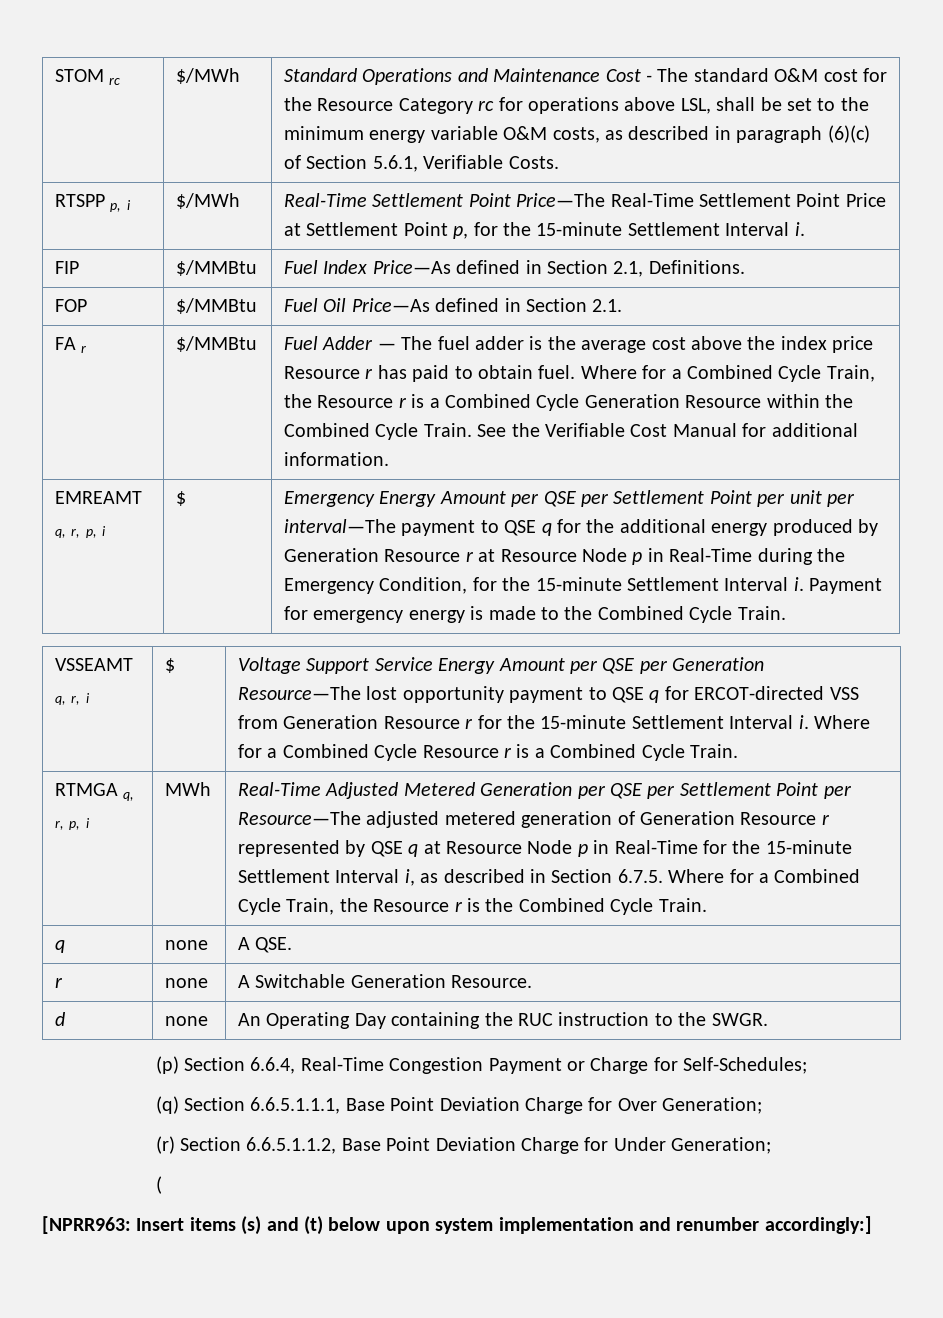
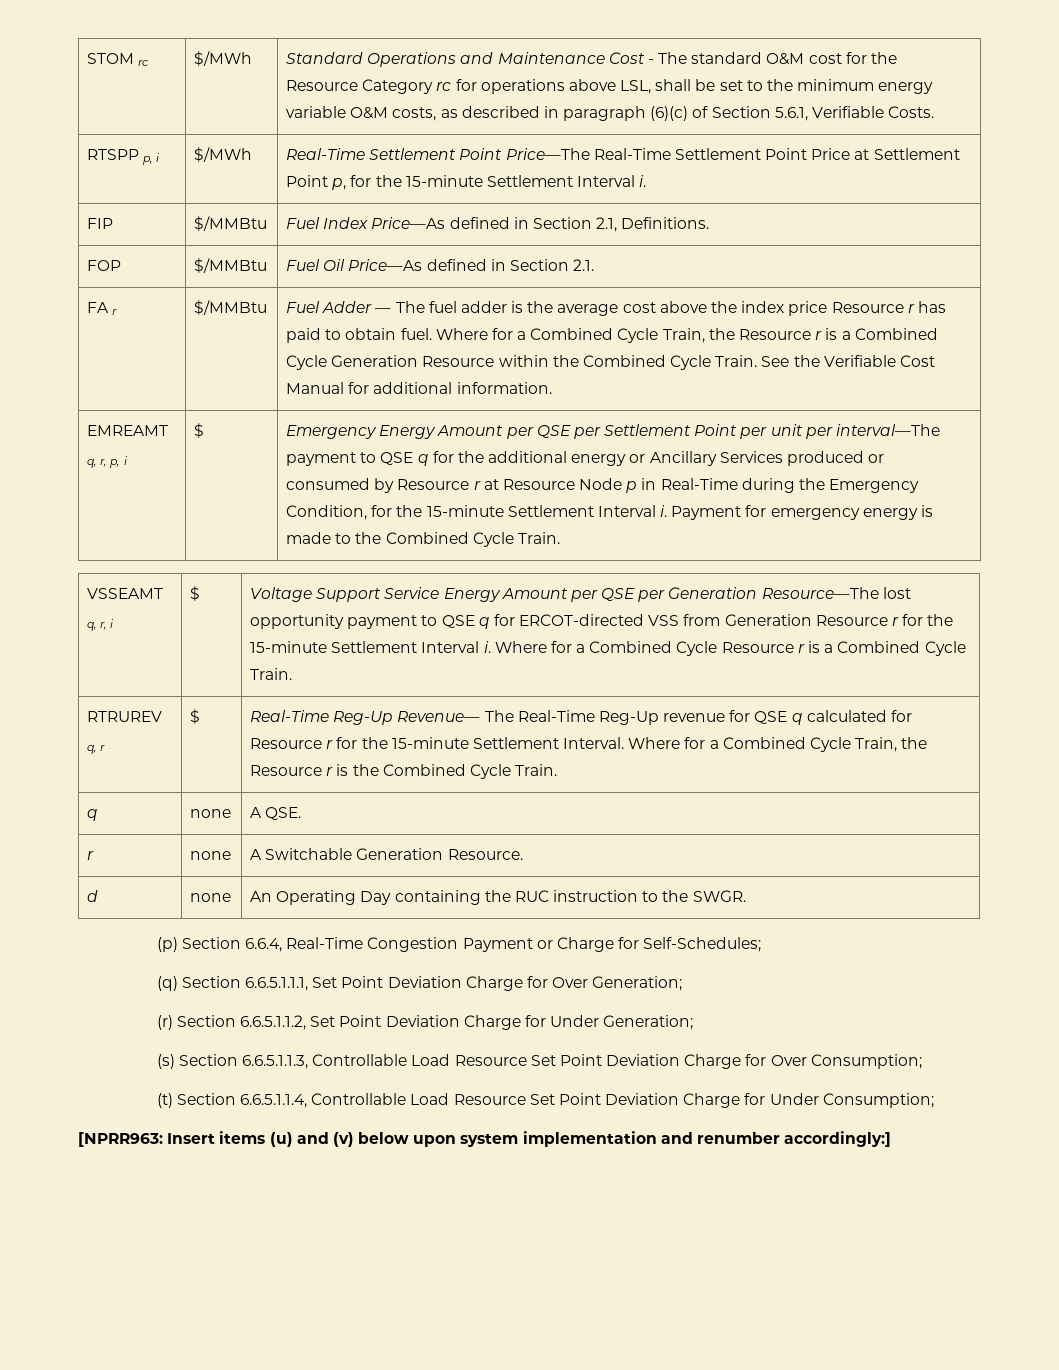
- Emergency Energy Amount per QSE per Settlement Point per unit per interval—The payment to QSE q for the additional energy produced by Generation Resource r at Resource Node p in Real-Time during the Emergency Condition, for the 15-minute Settlement Interval i.
+ Emergency Energy Amount per QSE per Settlement Point per unit per interval—The payment to QSE q for the additional energy or Ancillary Services produced or consumed by Resource r at Resource Node p in Real-Time during the Emergency Condition, for the 15-minute Settlement Interval i.
- RTMGA q, r, p, i | MWh | Real-Time Adjusted Metered Generation per QSE per Settlement Point per Resource—The adjusted metered generation of Generation Resource r represented by QSE q at Resource Node p in Real-Time for the 15-minute Settlement Interval i, as described in Section 6.7.5. Where for a Combined Cycle Train, the Resource r is the Combined Cycle Train.
+ RTRUREV q, r | $ | Real-Time Reg-Up Revenue— The Real-Time Reg-Up revenue for QSE q calculated for Resource r for the 15-minute Settlement Interval. Where for a Combined Cycle Train, the Resource r is the Combined Cycle Train.
- (q) Section 6.6.5.1.1.1, Base Point Deviation Charge for Over Generation;
+ (q) Section 6.6.5.1.1.1, Set Point Deviation Charge for Over Generation;
- (r) Section 6.6.5.1.1.2, Base Point Deviation Charge for Under Generation;
+ (r) Section 6.6.5.1.1.2, Set Point Deviation Charge for Under Generation;
- (
+ (s) Section 6.6.5.1.1.3, Controllable Load Resource Set Point Deviation Charge for Over Consumption;
+ (t) Section 6.6.5.1.1.4, Controllable Load Resource Set Point Deviation Charge for Under Consumption;
- [NPRR963: Insert items (s) and (t) below upon system implementation and renumber accordingly:]
+ [NPRR963: Insert items (u) and (v) below upon system implementation and renumber accordingly:]

